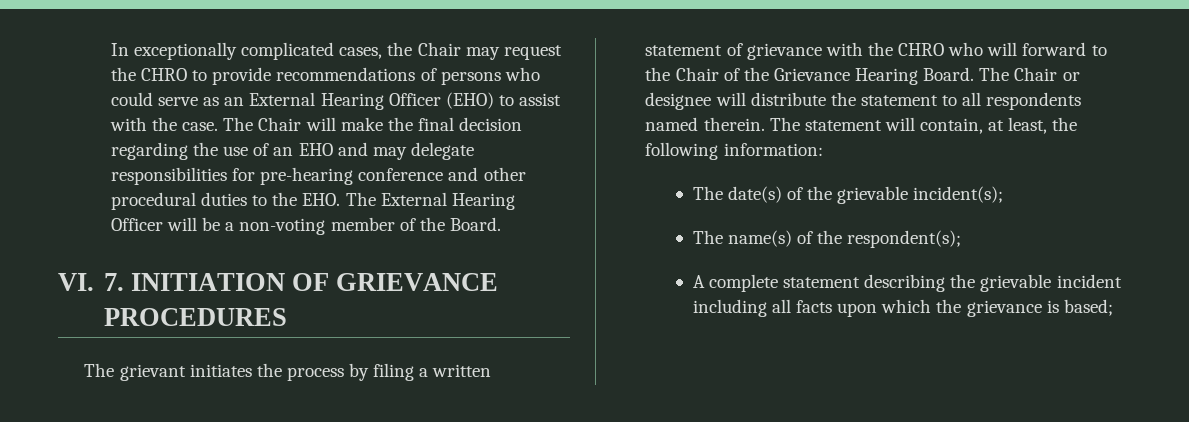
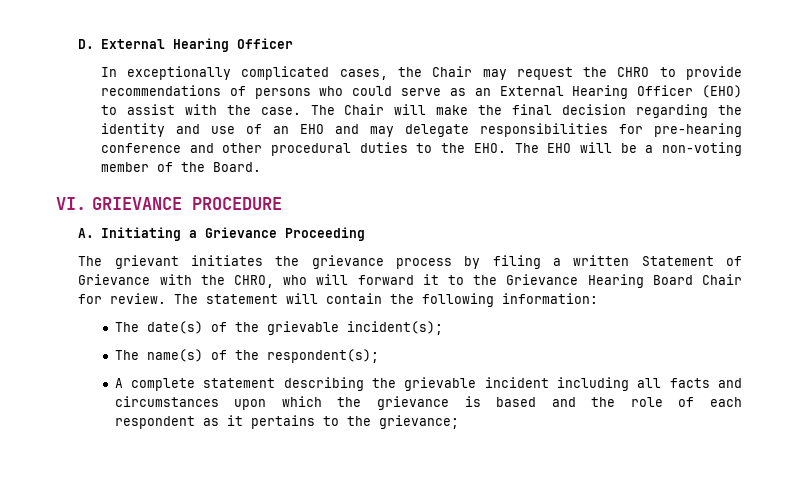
+ D. External Hearing Officer
- The Chair will make the final decision regarding the use of an EHO and may delegate responsibilities for pre-hearing conference and other procedural duties to the EHO. The External Hearing Officer will be a non-voting member of the Board.
+ The Chair will make the final decision regarding the identity and use of an EHO and may delegate responsibilities for pre-hearing conference and other procedural duties to the EHO. The EHO will be a non-voting member of the Board.
- VI. 7. INITIATION OF GRIEVANCE PROCEDURES
+ VI. GRIEVANCE PROCEDURE
+ A. Initiating a Grievance Proceeding
- The grievant initiates the process by filing a written statement of grievance with the CHRO who will forward to the Chair of the Grievance Hearing Board. The Chair or designee will distribute the statement to all respondents named therein. The statement will contain, at least, the following information:
+ The grievant initiates the grievance process by filing a written Statement of Grievance with the CHRO, who will forward it to the Grievance Hearing Board Chair for review. The statement will contain the following information:
- A complete statement describing the grievable incident including all facts upon which the grievance is based;
+ A complete statement describing the grievable incident including all facts and circumstances upon which the grievance is based and the role of each respondent as it pertains to the grievance;

